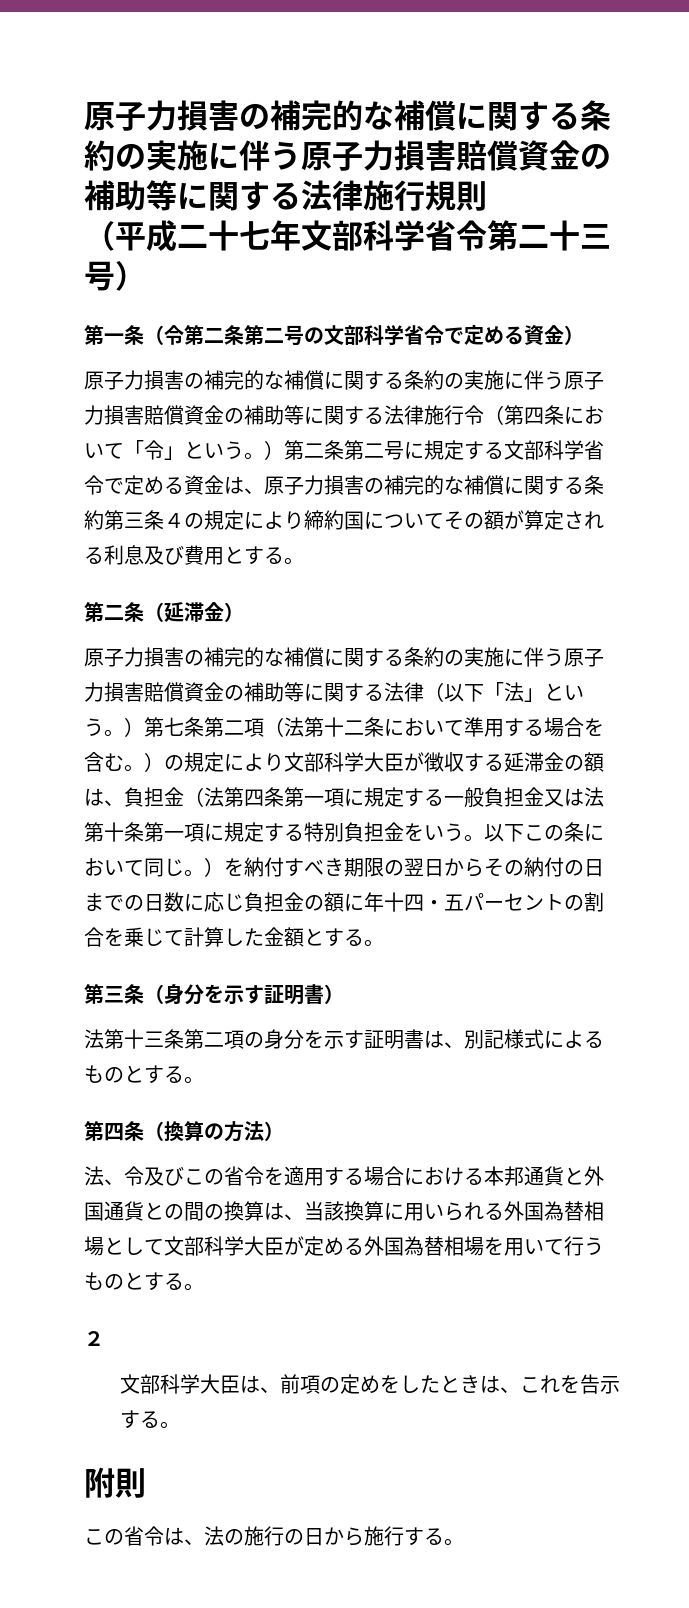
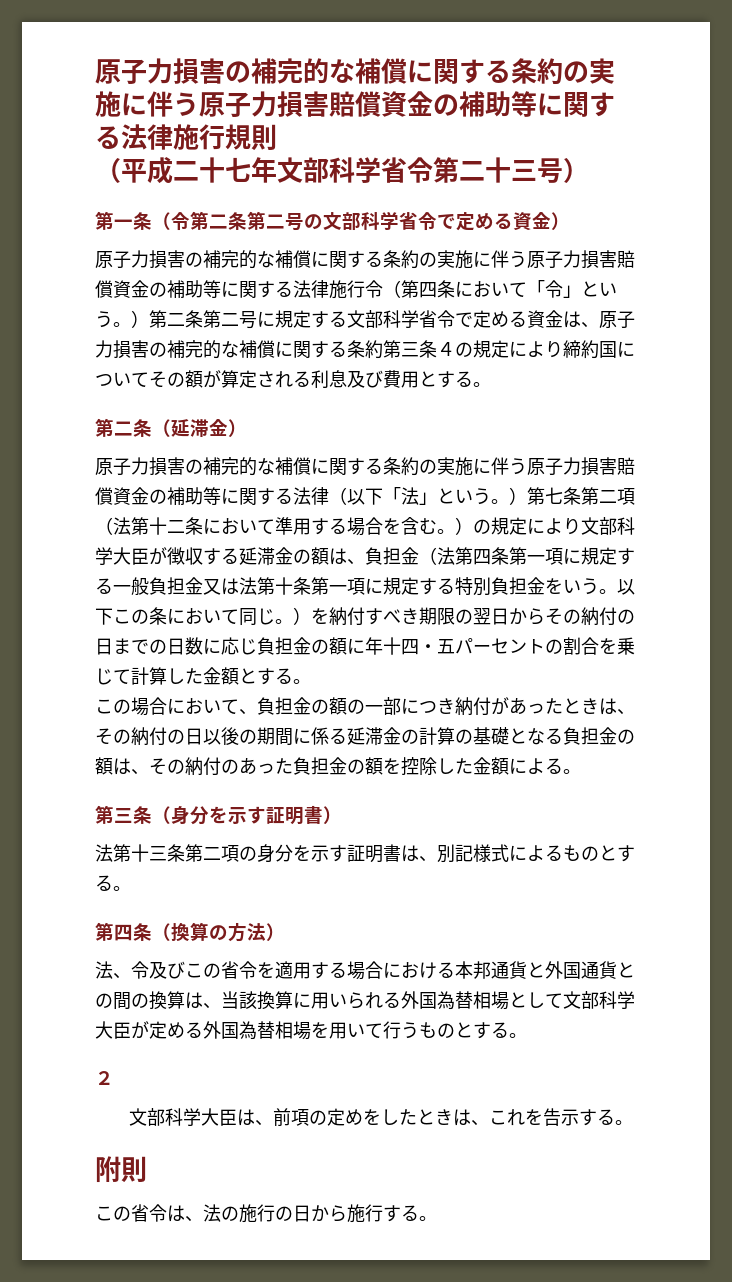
+ この場合において、負担金の額の一部につき納付があったときは、その納付の日以後の期間に係る延滞金の計算の基礎となる負担金の額は、その納付のあった負担金の額を控除した金額による。

